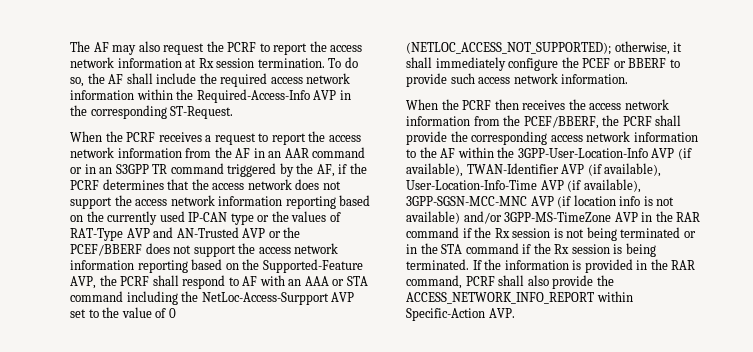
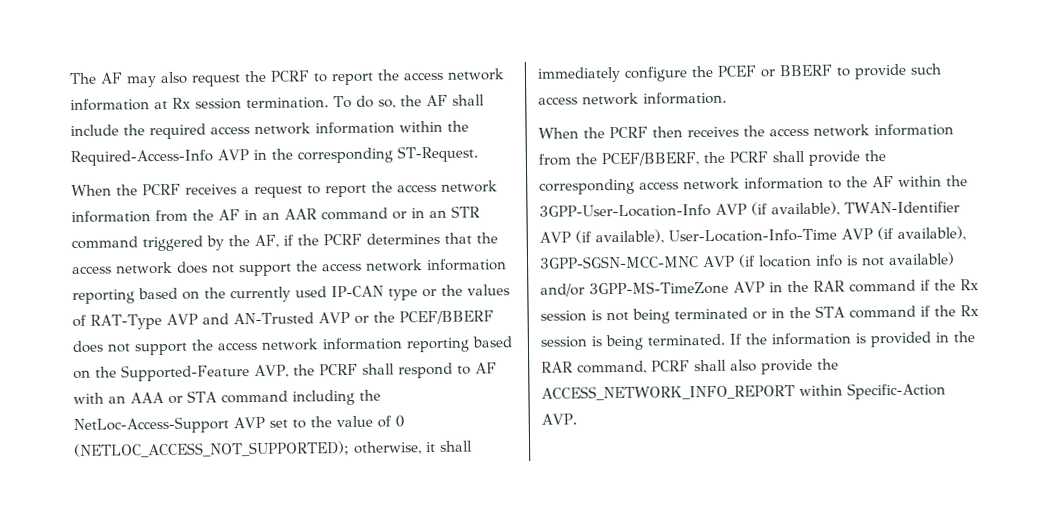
- When the PCRF receives a request to report the access network information from the AF in an AAR command or in an S3GPP TR command triggered by the AF, if the PCRF determines that the access network does not support the access network information reporting based on the currently used IP-CAN type or the values of RAT-Type AVP and AN-Trusted AVP or the PCEF/BBERF does not support the access network information reporting based on the Supported-Feature AVP, the PCRF shall respond to AF with an AAA or STA command including the NetLoc-Access-Surpport AVP set to the value of 0 (NETLOC_ACCESS_NOT_SUPPORTED);
+ When the PCRF receives a request to report the access network information from the AF in an AAR command or in an STR command triggered by the AF, if the PCRF determines that the access network does not support the access network information reporting based on the currently used IP-CAN type or the values of RAT-Type AVP and AN-Trusted AVP or the PCEF/BBERF does not support the access network information reporting based on the Supported-Feature AVP, the PCRF shall respond to AF with an AAA or STA command including the NetLoc-Access-Support AVP set to the value of 0 (NETLOC_ACCESS_NOT_SUPPORTED);

